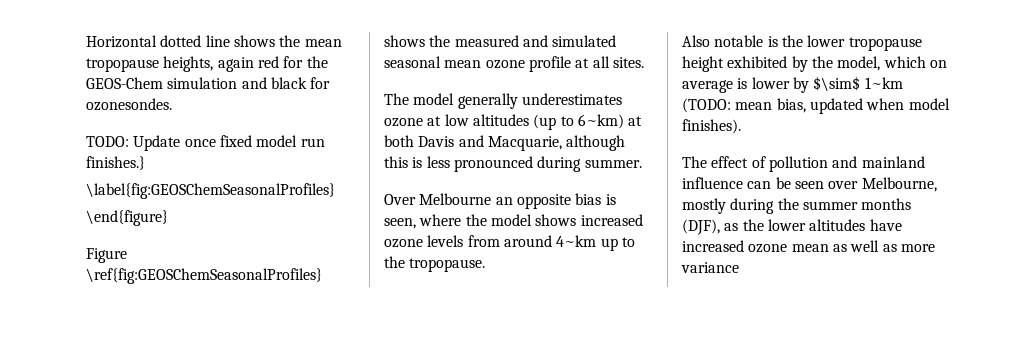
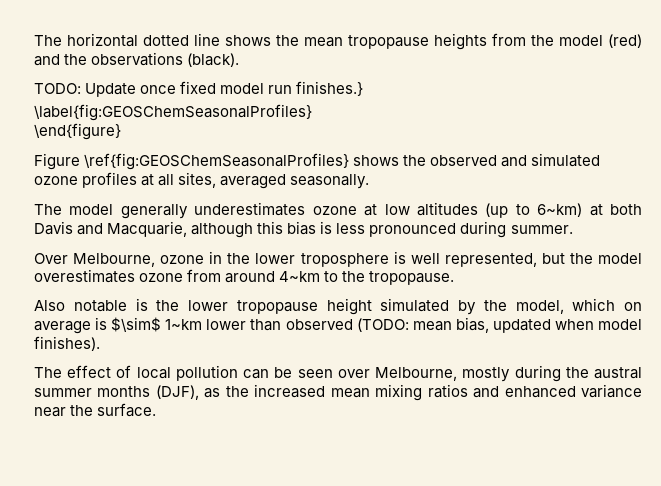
- Horizontal dotted line shows the mean tropopause heights, again red for the GEOS-Chem simulation and black for ozonesondes.
+ The horizontal dotted line shows the mean tropopause heights from the model (red) and the observations (black).
- Figure \ref{fig:GEOSChemSeasonalProfiles} shows the measured and simulated seasonal mean ozone profile at all sites.
+ Figure \ref{fig:GEOSChemSeasonalProfiles} shows the observed and simulated ozone profiles at all sites, averaged seasonally.
- The model generally underestimates ozone at low altitudes (up to 6~km) at both Davis and Macquarie, although this is less pronounced during summer.
+ The model generally underestimates ozone at low altitudes (up to 6~km) at both Davis and Macquarie, although this bias is less pronounced during summer.
- Over Melbourne an opposite bias is seen, where the model shows increased ozone levels from around 4~km up to the tropopause.
+ Over Melbourne, ozone in the lower troposphere is well represented, but the model overestimates ozone from around 4~km to the tropopause.
- Also notable is the lower tropopause height exhibited by the model, which on average is lower by $\sim$ 1~km (TODO: mean bias, updated when model finishes).
+ Also notable is the lower tropopause height simulated by the model, which on average is $\sim$ 1~km lower than observed (TODO: mean bias, updated when model finishes).
- The effect of pollution and mainland influence can be seen over Melbourne, mostly during the summer months (DJF), as the lower altitudes have increased ozone mean as well as more variance
+ The effect of local pollution can be seen over Melbourne, mostly during the austral summer months (DJF), as the increased mean mixing ratios and enhanced variance near the surface.

